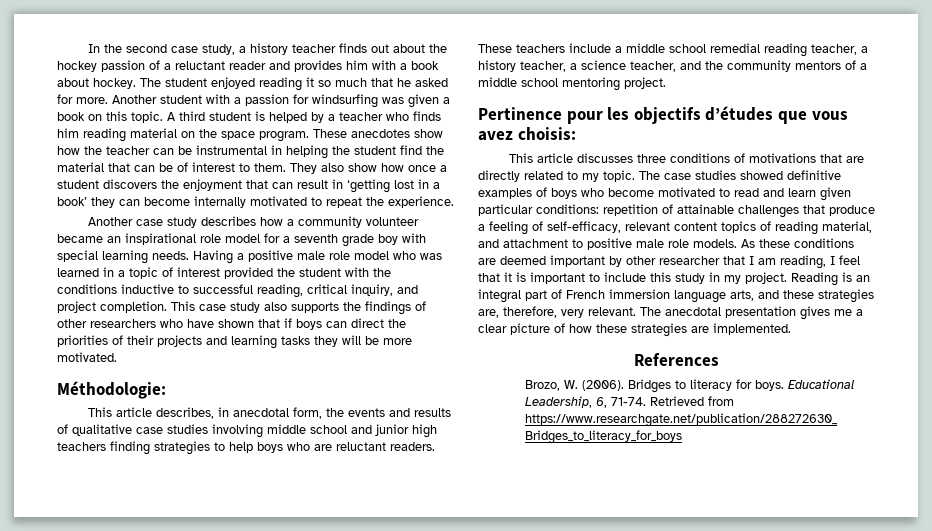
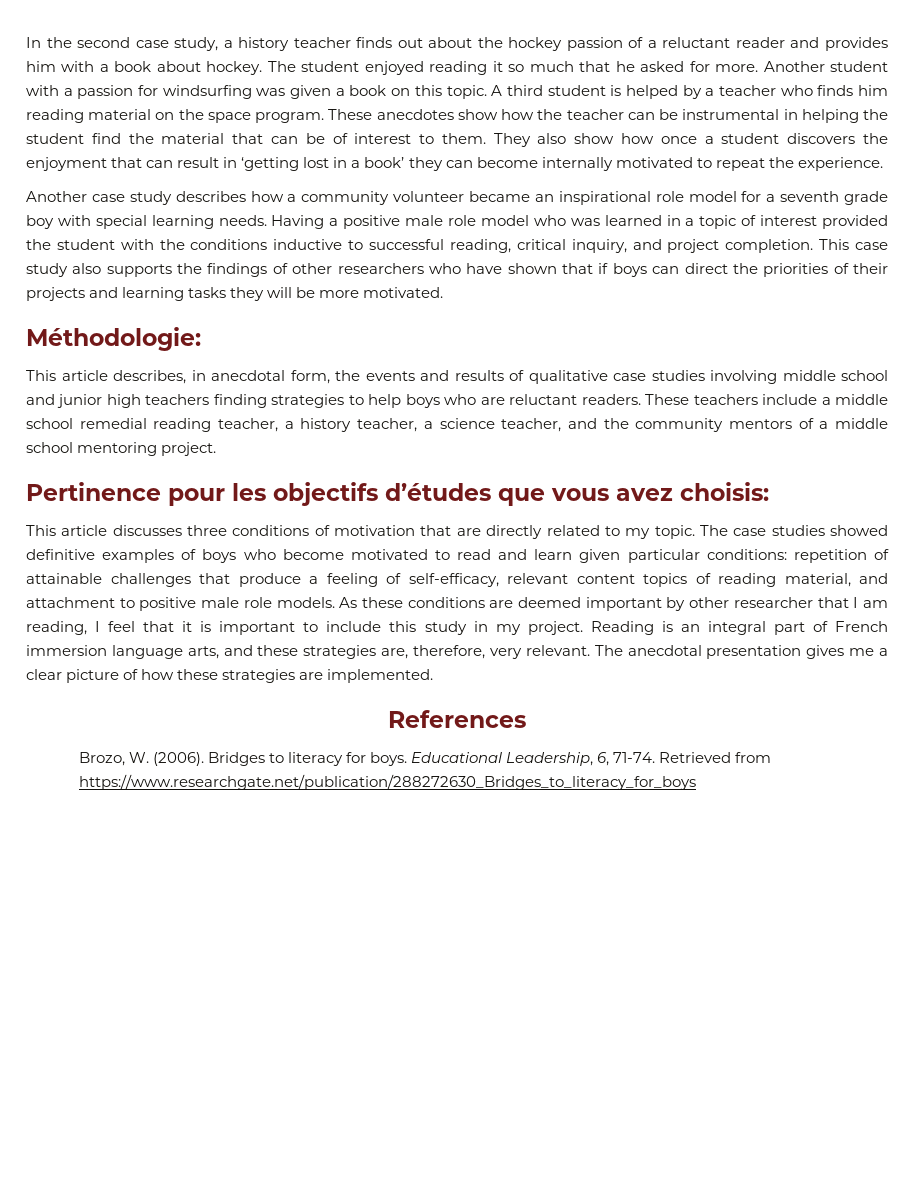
- This article discusses three conditions of motivations that are directly related to my topic.
+ This article discusses three conditions of motivation that are directly related to my topic.

